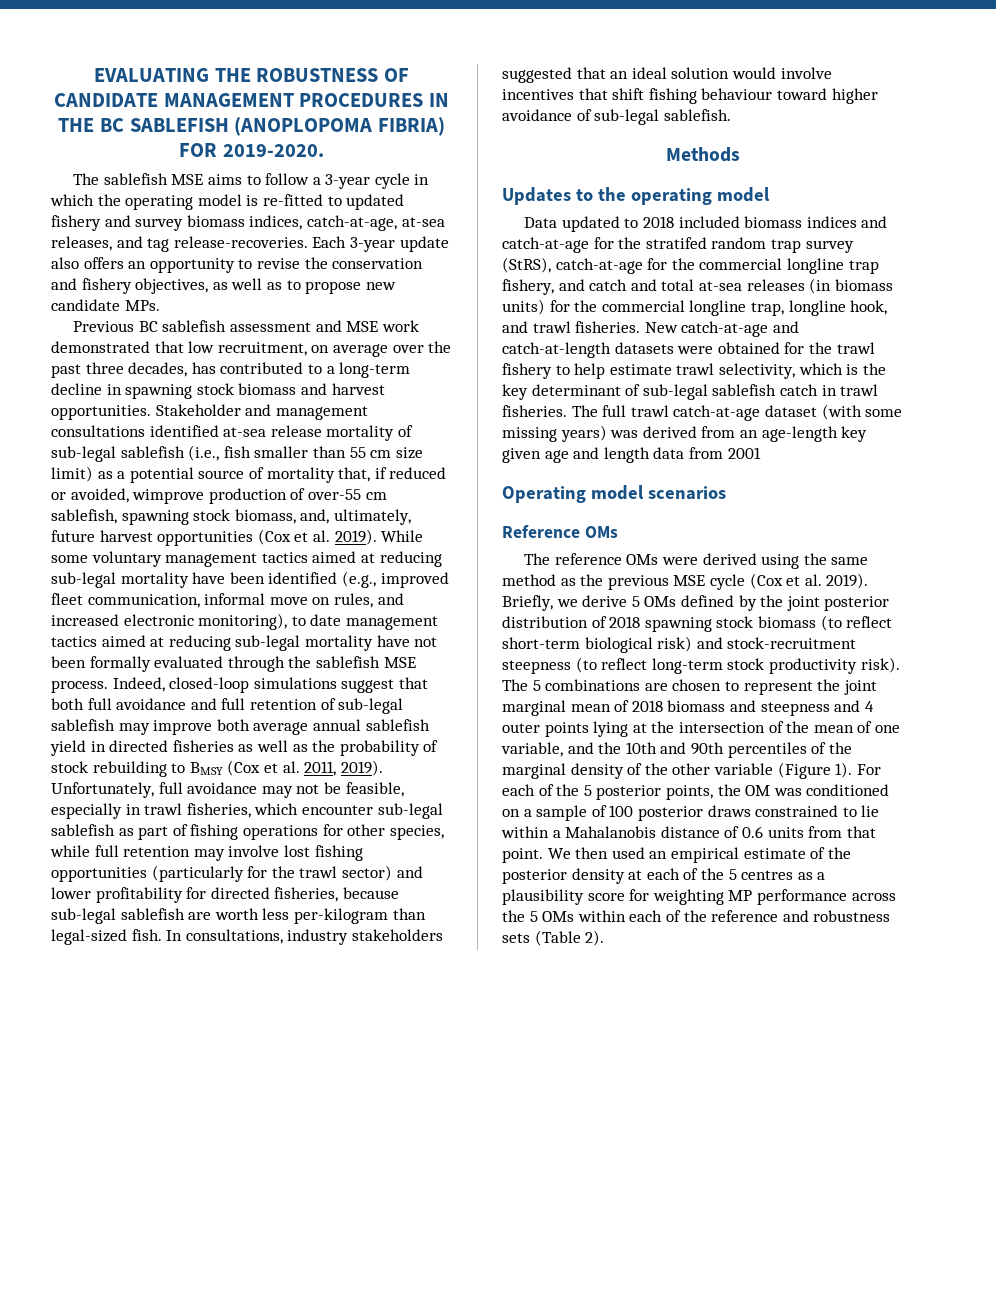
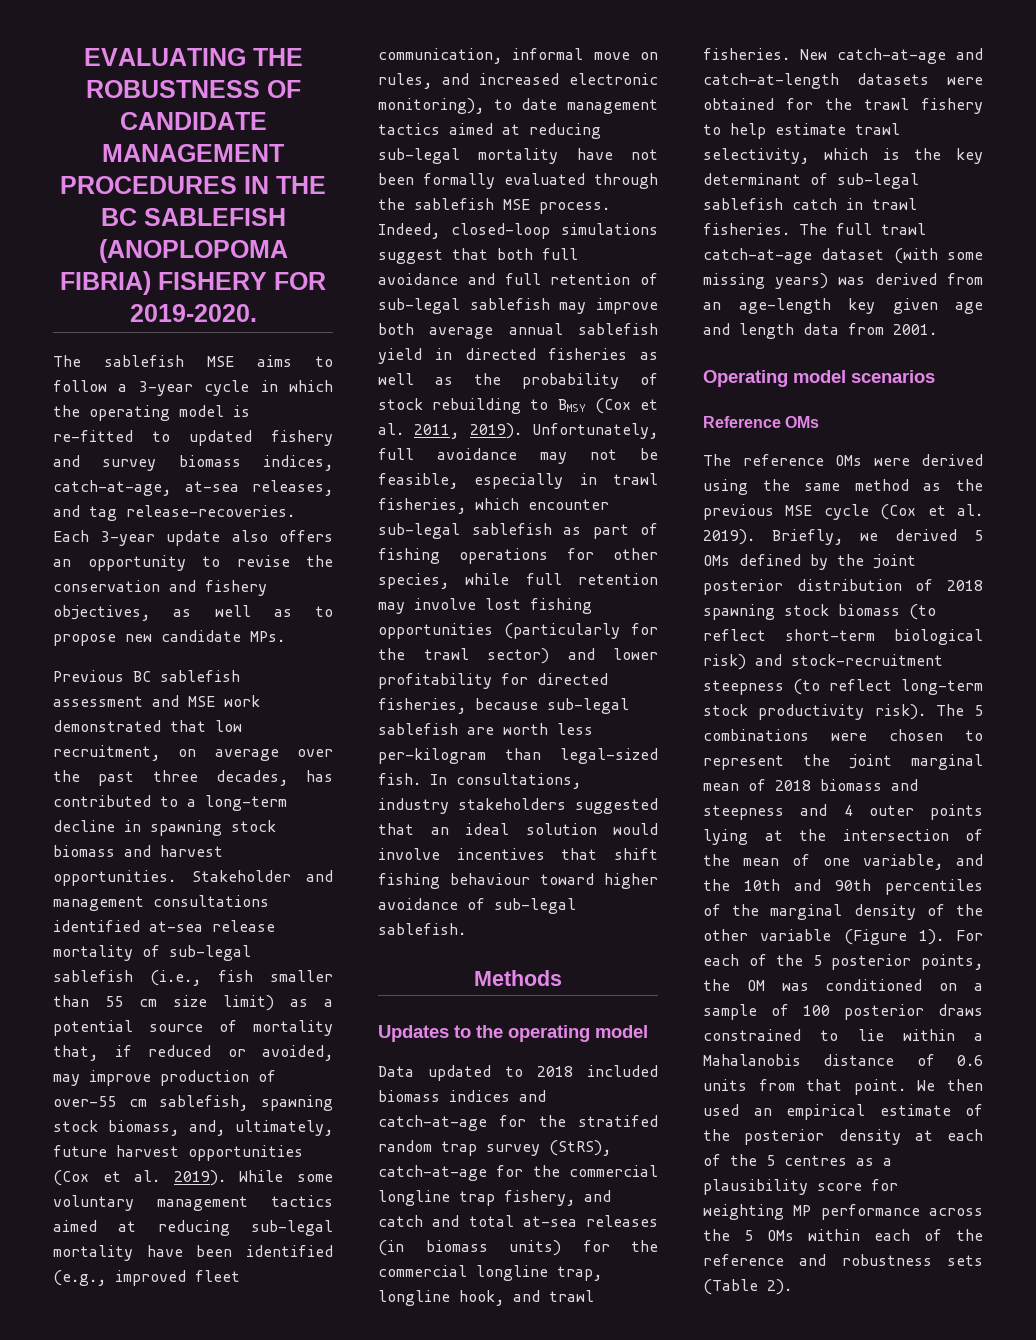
- EVALUATING THE ROBUSTNESS OF CANDIDATE MANAGEMENT PROCEDURES IN THE BC SABLEFISH (ANOPLOPOMA FIBRIA) FOR 2019-2020.
+ EVALUATING THE ROBUSTNESS OF CANDIDATE MANAGEMENT PROCEDURES IN THE BC SABLEFISH (ANOPLOPOMA FIBRIA) FISHERY FOR 2019-2020.
- Stakeholder and management consultations identified at-sea release mortality of sub-legal sablefish (i.e., fish smaller than 55 cm size limit) as a potential source of mortality that, if reduced or avoided, wimprove production of over-55 cm sablefish, spawning stock biomass, and, ultimately, future harvest opportunities (Cox et al. 2019).
+ Stakeholder and management consultations identified at-sea release mortality of sub-legal sablefish (i.e., fish smaller than 55 cm size limit) as a potential source of mortality that, if reduced or avoided, may improve production of over-55 cm sablefish, spawning stock biomass, and, ultimately, future harvest opportunities (Cox et al. 2019).
- The full trawl catch-at-age dataset (with some missing years) was derived from an age-length key given age and length data from 2001
+ The full trawl catch-at-age dataset (with some missing years) was derived from an age-length key given age and length data from 2001.
- Briefly, we derive 5 OMs defined by the joint posterior distribution of 2018 spawning stock biomass (to reflect short-term biological risk) and stock-recruitment steepness (to reflect long-term stock productivity risk).
+ Briefly, we derived 5 OMs defined by the joint posterior distribution of 2018 spawning stock biomass (to reflect short-term biological risk) and stock-recruitment steepness (to reflect long-term stock productivity risk).
- The 5 combinations are chosen to represent the joint marginal mean of 2018 biomass and steepness and 4 outer points lying at the intersection of the mean of one variable, and the 10th and 90th percentiles of the marginal density of the other variable (Figure 1).
+ The 5 combinations were chosen to represent the joint marginal mean of 2018 biomass and steepness and 4 outer points lying at the intersection of the mean of one variable, and the 10th and 90th percentiles of the marginal density of the other variable (Figure 1).

